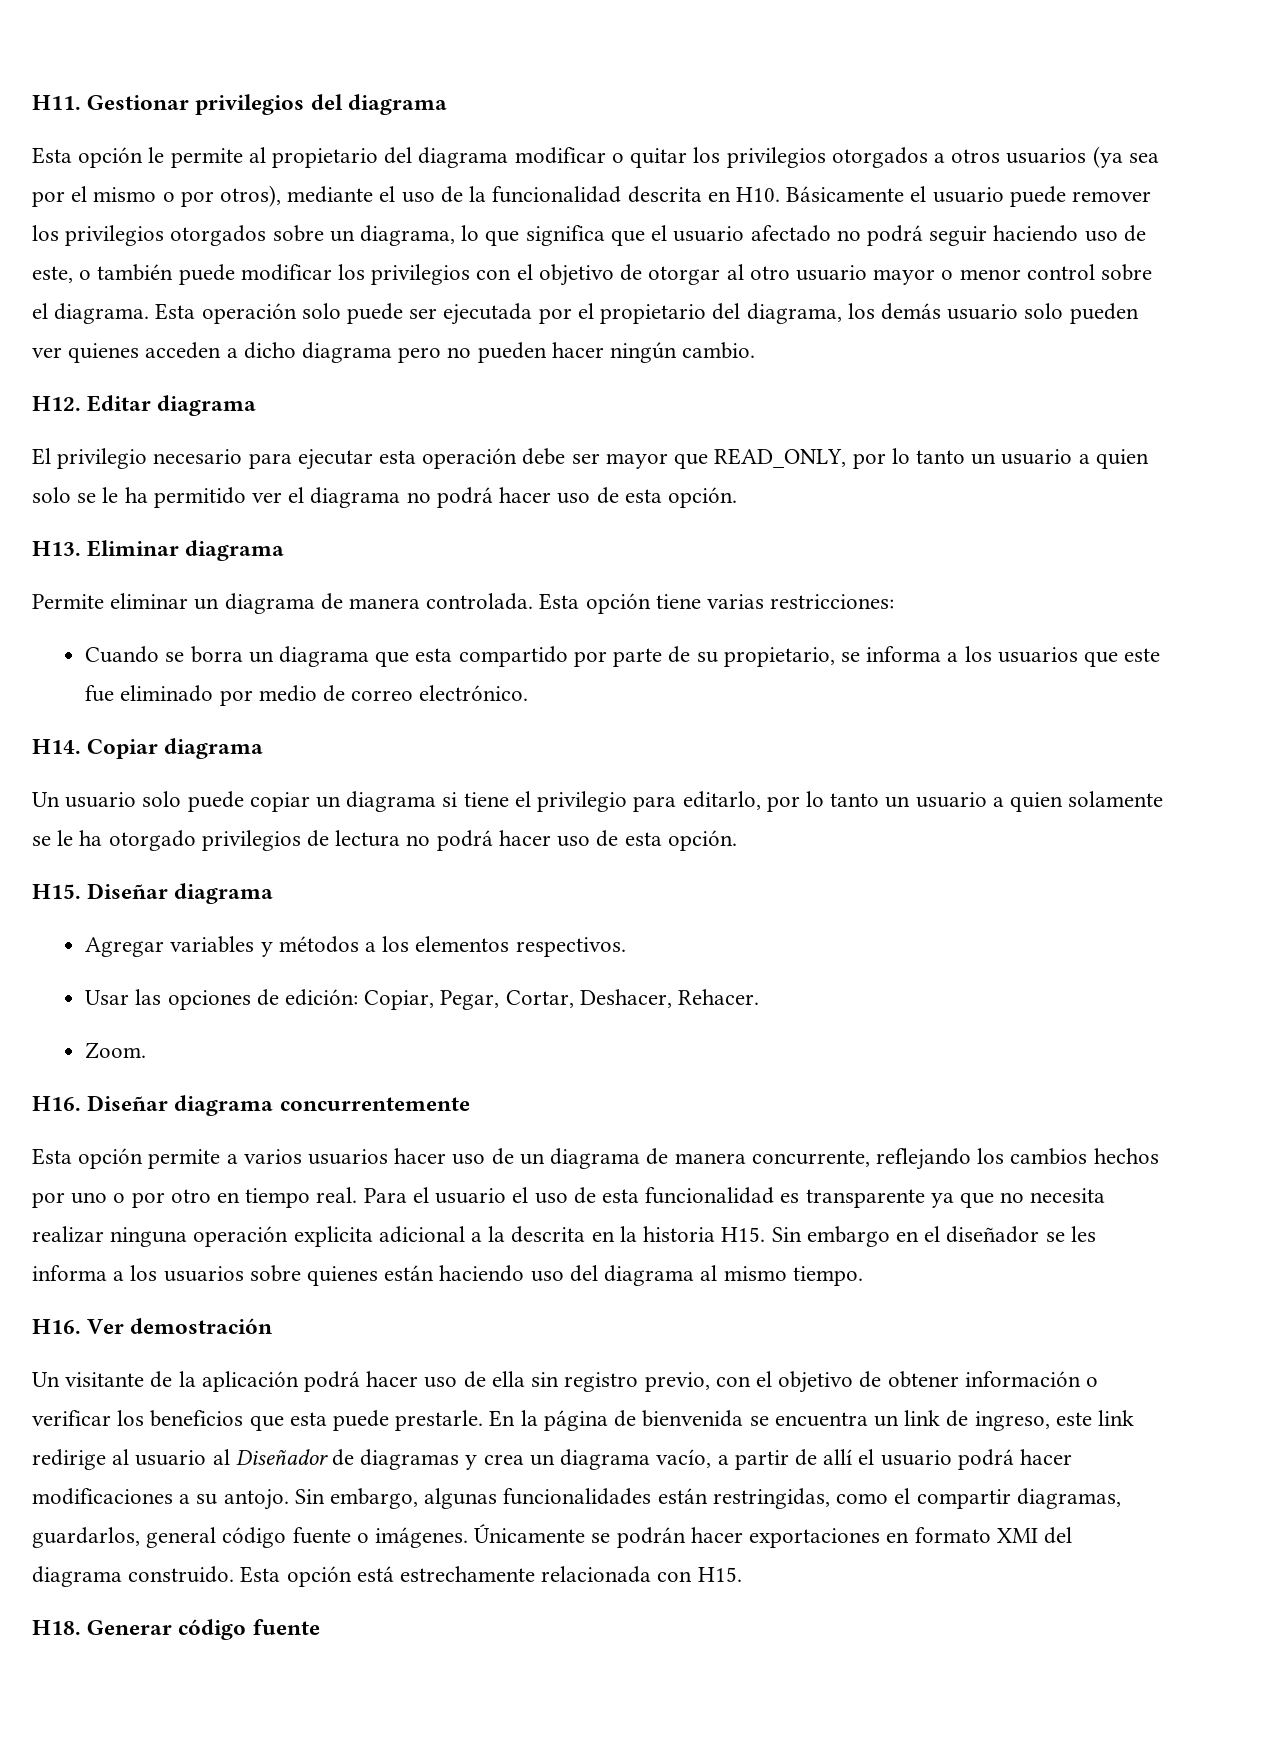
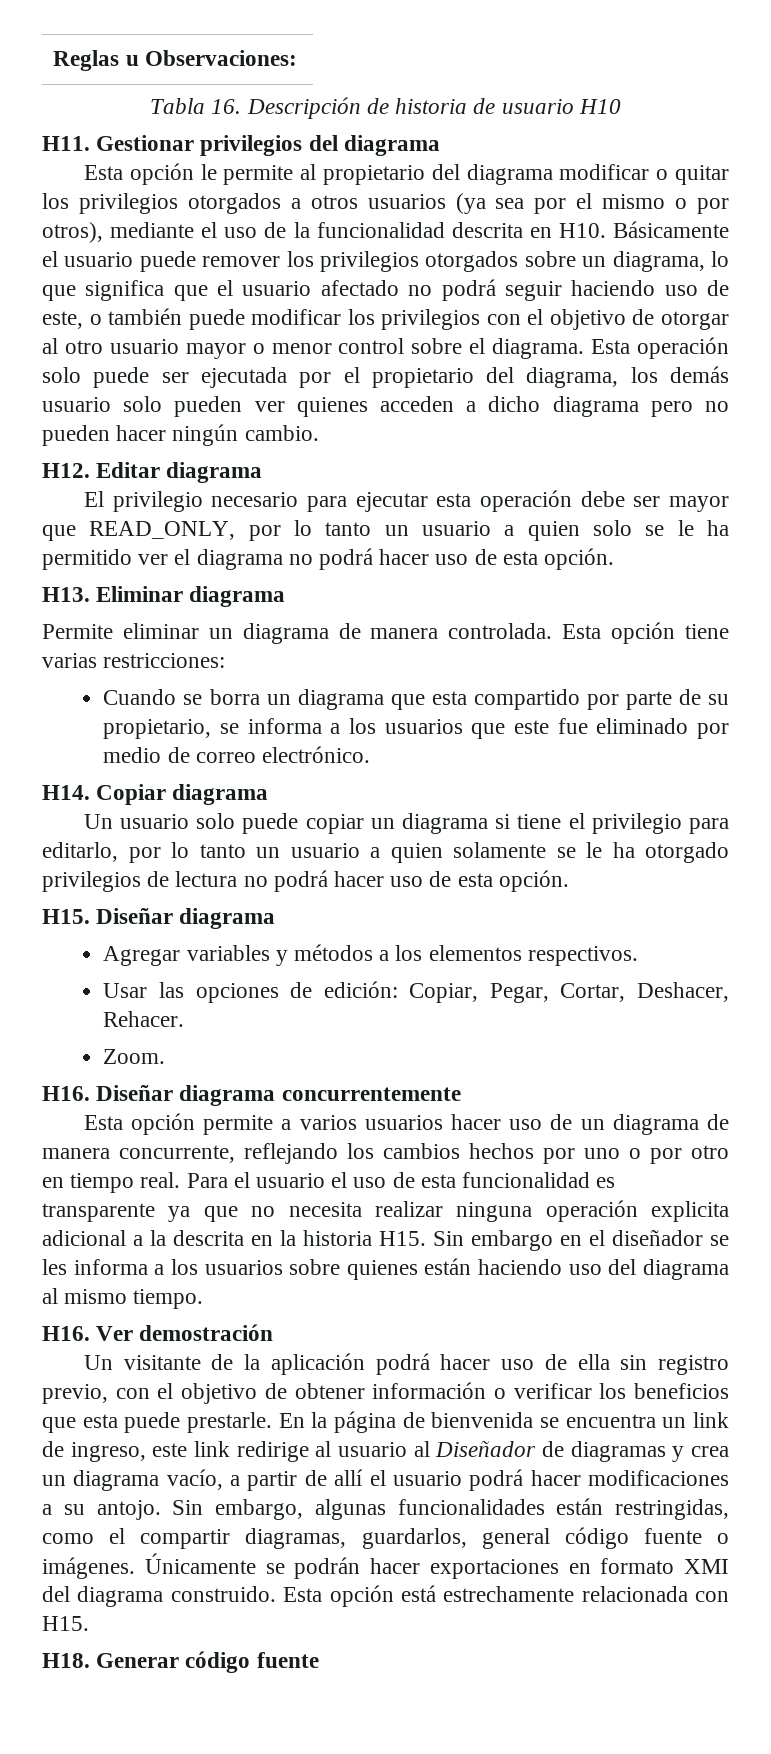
+ Reglas u Observaciones:
+ Tabla 16. Descripción de historia de usuario H10

